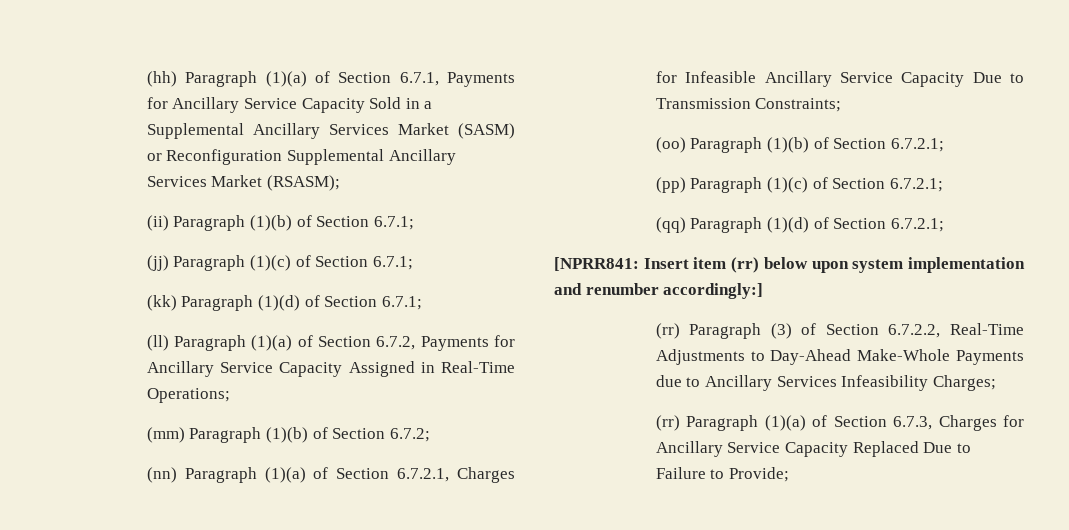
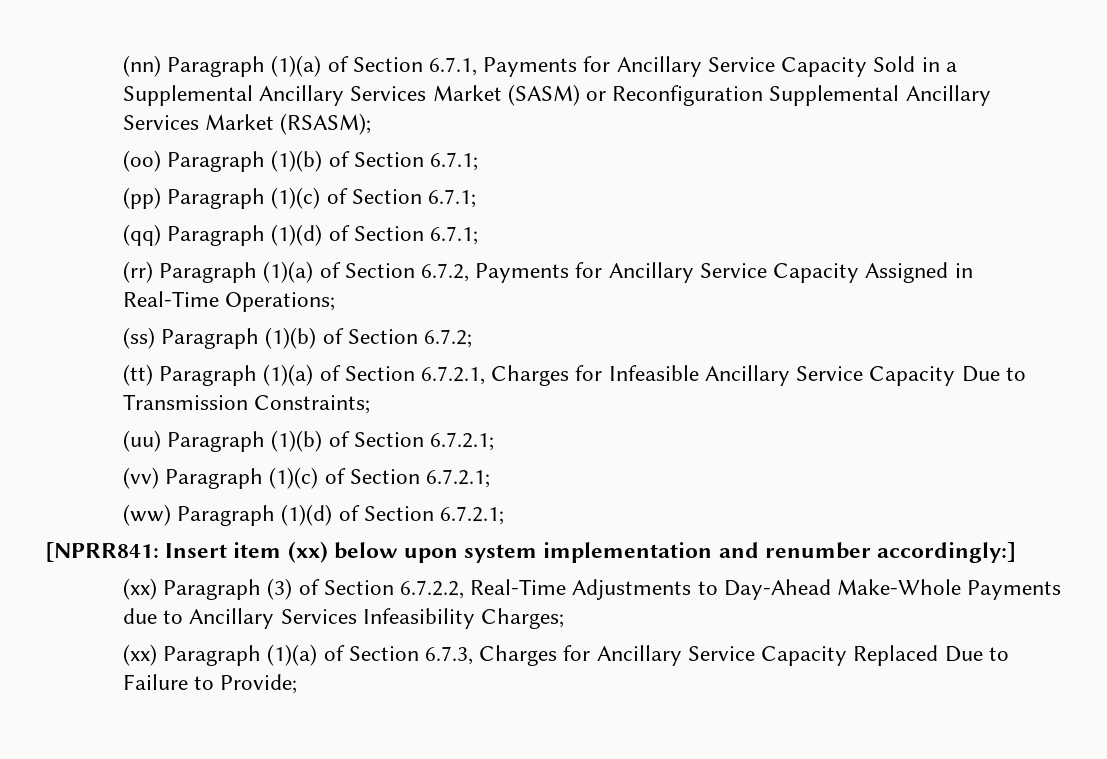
- (hh) Paragraph (1)(a) of Section 6.7.1, Payments for Ancillary Service Capacity Sold in a Supplemental Ancillary Services Market (SASM) or Reconfiguration Supplemental Ancillary Services Market (RSASM);
+ (nn) Paragraph (1)(a) of Section 6.7.1, Payments for Ancillary Service Capacity Sold in a Supplemental Ancillary Services Market (SASM) or Reconfiguration Supplemental Ancillary Services Market (RSASM);
- (ii) Paragraph (1)(b) of Section 6.7.1;
+ (oo) Paragraph (1)(b) of Section 6.7.1;
- (jj) Paragraph (1)(c) of Section 6.7.1;
+ (pp) Paragraph (1)(c) of Section 6.7.1;
- (kk) Paragraph (1)(d) of Section 6.7.1;
+ (qq) Paragraph (1)(d) of Section 6.7.1;
- (ll) Paragraph (1)(a) of Section 6.7.2, Payments for Ancillary Service Capacity Assigned in Real-Time Operations;
+ (rr) Paragraph (1)(a) of Section 6.7.2, Payments for Ancillary Service Capacity Assigned in Real-Time Operations;
- (mm) Paragraph (1)(b) of Section 6.7.2;
+ (ss) Paragraph (1)(b) of Section 6.7.2;
- (nn) Paragraph (1)(a) of Section 6.7.2.1, Charges for Infeasible Ancillary Service Capacity Due to Transmission Constraints;
+ (tt) Paragraph (1)(a) of Section 6.7.2.1, Charges for Infeasible Ancillary Service Capacity Due to Transmission Constraints;
- (oo) Paragraph (1)(b) of Section 6.7.2.1;
+ (uu) Paragraph (1)(b) of Section 6.7.2.1;
- (pp) Paragraph (1)(c) of Section 6.7.2.1;
+ (vv) Paragraph (1)(c) of Section 6.7.2.1;
- (qq) Paragraph (1)(d) of Section 6.7.2.1;
+ (ww) Paragraph (1)(d) of Section 6.7.2.1;
- [NPRR841: Insert item (rr) below upon system implementation and renumber accordingly:]
+ [NPRR841: Insert item (xx) below upon system implementation and renumber accordingly:]
- (rr) Paragraph (3) of Section 6.7.2.2, Real-Time Adjustments to Day-Ahead Make-Whole Payments due to Ancillary Services Infeasibility Charges;
+ (xx) Paragraph (3) of Section 6.7.2.2, Real-Time Adjustments to Day-Ahead Make-Whole Payments due to Ancillary Services Infeasibility Charges;
- (rr) Paragraph (1)(a) of Section 6.7.3, Charges for Ancillary Service Capacity Replaced Due to Failure to Provide;
+ (xx) Paragraph (1)(a) of Section 6.7.3, Charges for Ancillary Service Capacity Replaced Due to Failure to Provide;

